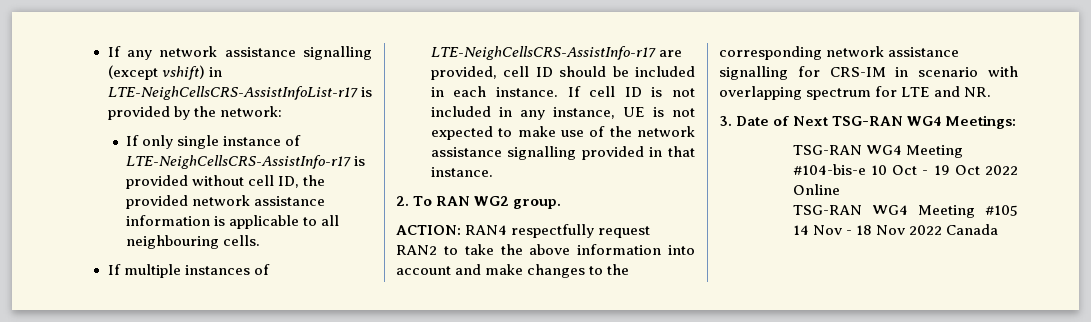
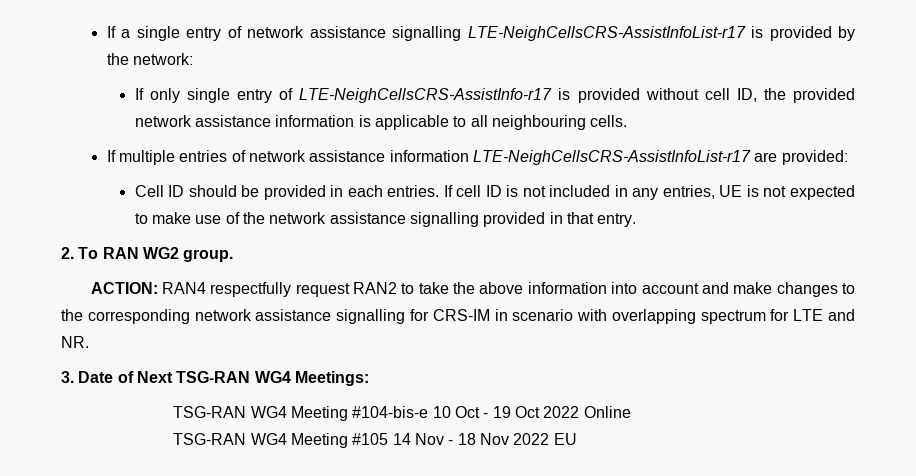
- If any network assistance signalling (except vshift) in LTE-NeighCellsCRS-AssistInfoList-r17 is provided by the network:
+ If a single entry of network assistance signalling LTE-NeighCellsCRS-AssistInfoList-r17 is provided by the network:
- If only single instance of LTE-NeighCellsCRS-AssistInfo-r17 is provided without cell ID, the provided network assistance information is applicable to all neighbouring cells.
+ If only single entry of LTE-NeighCellsCRS-AssistInfo-r17 is provided without cell ID, the provided network assistance information is applicable to all neighbouring cells.
- If multiple instances of LTE-NeighCellsCRS-AssistInfo-r17 are provided, cell ID should be included in each instance.
+ If multiple entries of network assistance information LTE-NeighCellsCRS-AssistInfoList-r17 are provided:
+ Cell ID should be provided in each entries.
- If cell ID is not included in any instance, UE is not expected to make use of the network assistance signalling provided in that instance.
+ If cell ID is not included in any entries, UE is not expected to make use of the network assistance signalling provided in that entry.
- TSG-RAN WG4 Meeting #105 14 Nov - 18 Nov 2022 Canada
+ TSG-RAN WG4 Meeting #105 14 Nov - 18 Nov 2022 EU

